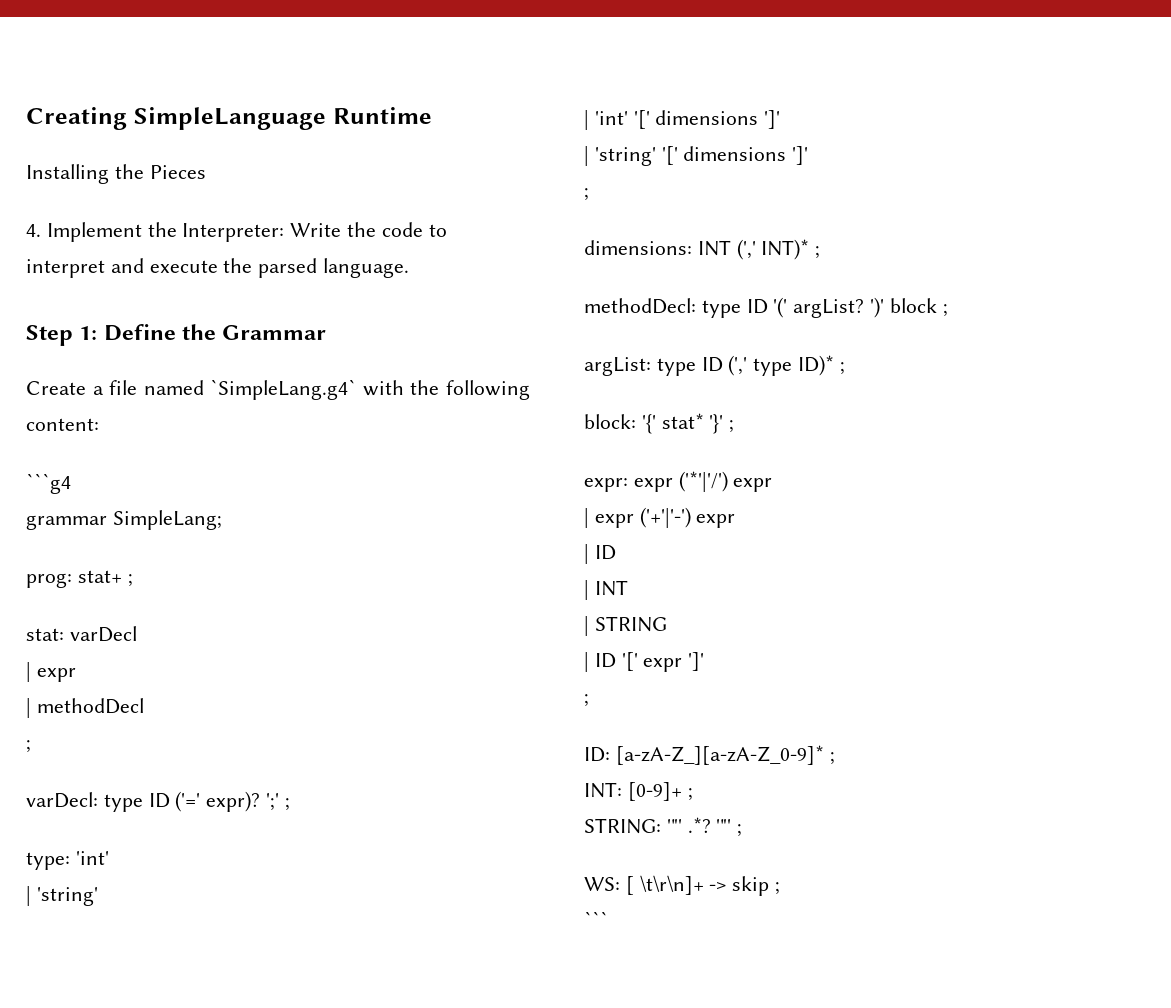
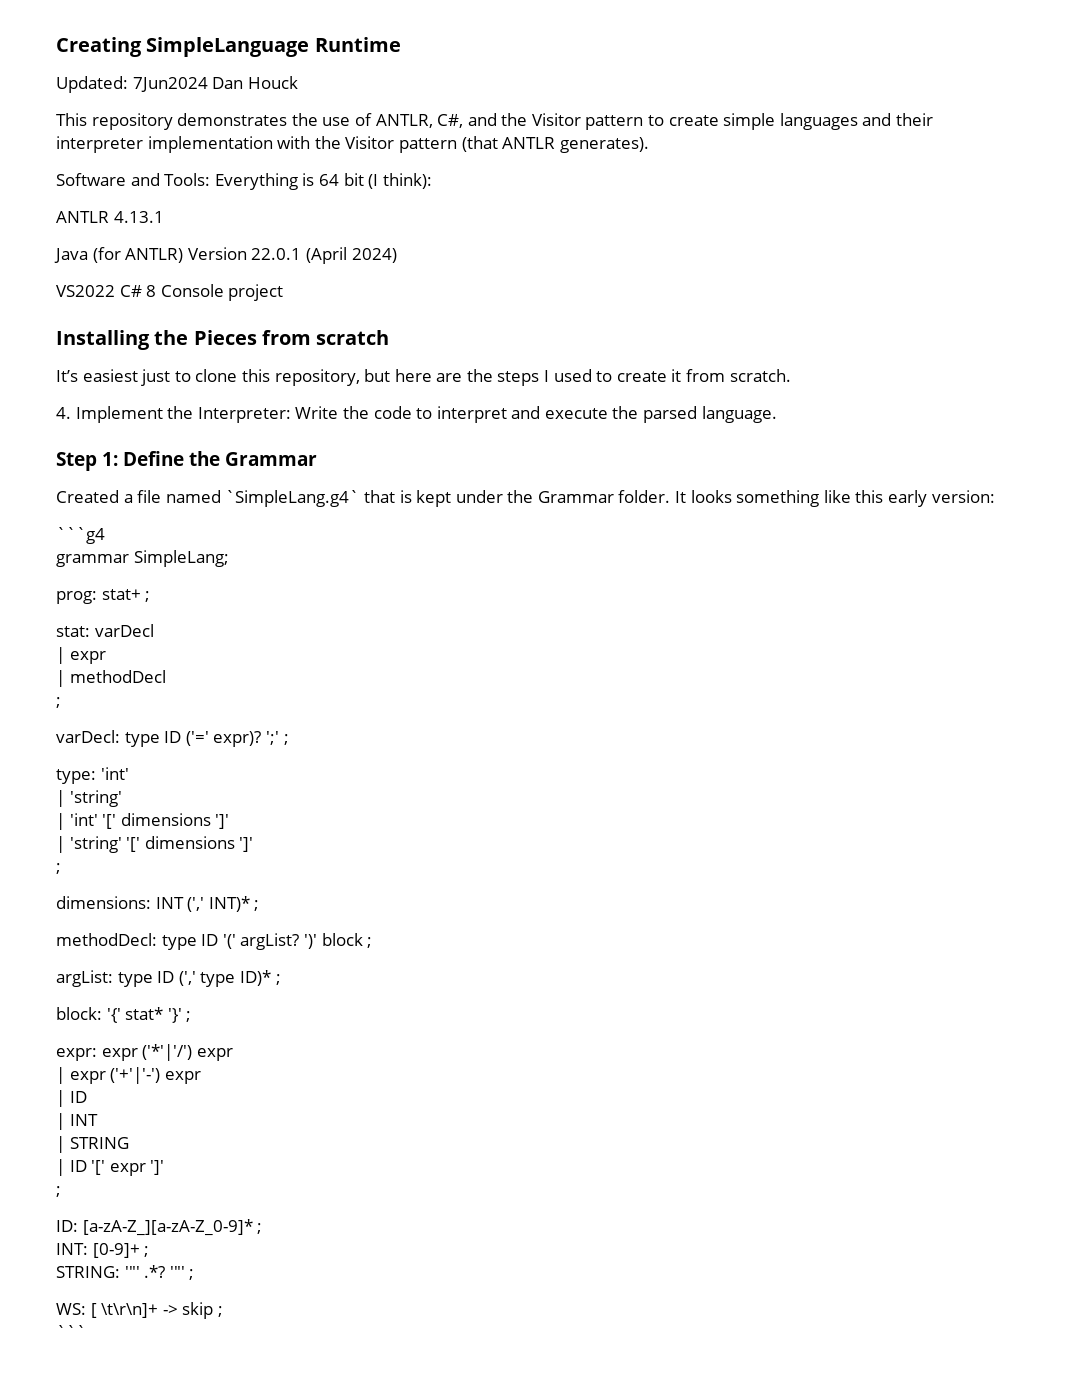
- Installing the Pieces
+ Updated: 7Jun2024 Dan Houck
+ This repository demonstrates the use of ANTLR, C#, and the Visitor pattern to create simple languages and their interpreter implementation with the Visitor pattern (that ANTLR generates).
+ Software and Tools: Everything is 64 bit (I think):
+ ANTLR 4.13.1
+ Java (for ANTLR) Version 22.0.1 (April 2024)
+ VS2022 C# 8 Console project
+ Installing the Pieces from scratch
+ It’s easiest just to clone this repository, but here are the steps I used to create it from scratch.
- Create a file named `SimpleLang.g4` with the following content:
+ Created a file named `SimpleLang.g4` that is kept under the Grammar folder. It looks something like this early version:

